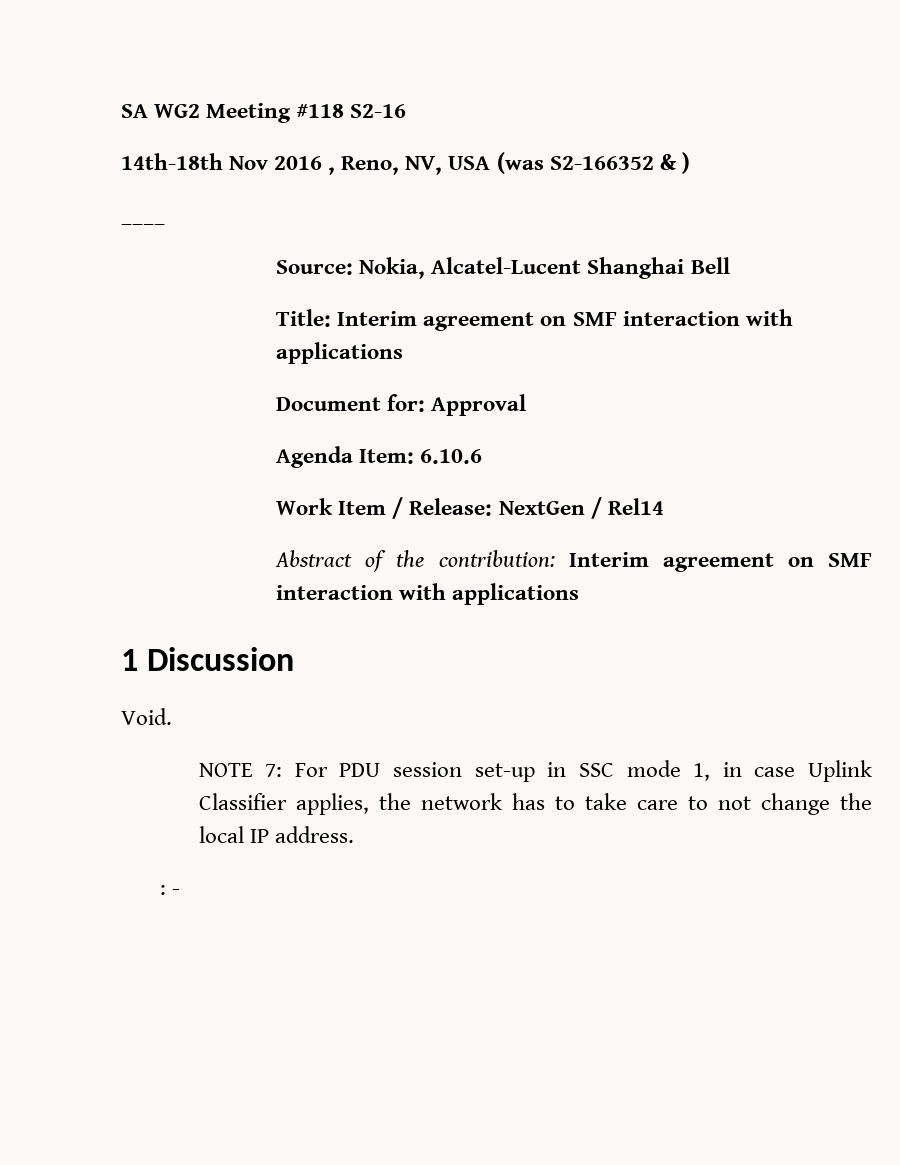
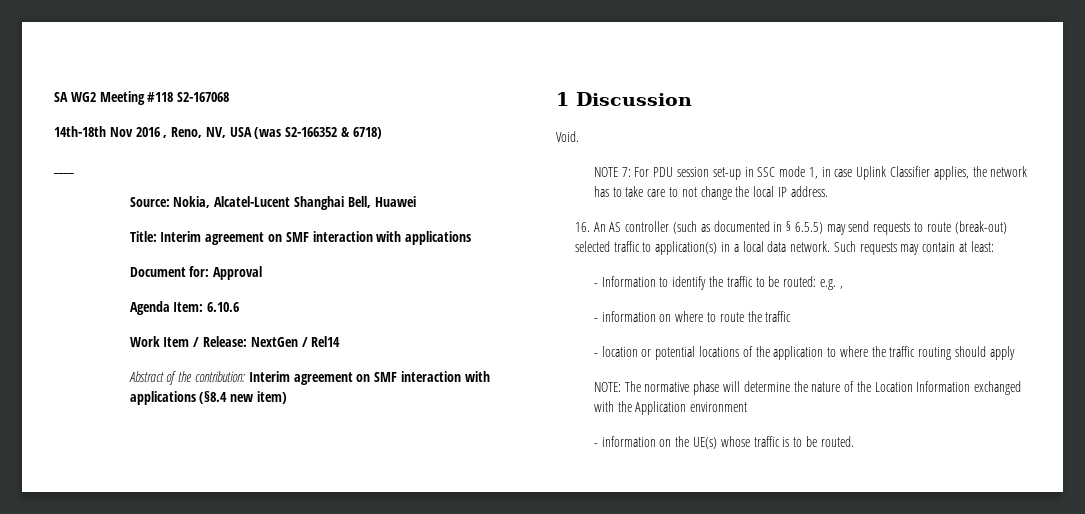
- SA WG2 Meeting #118 S2-16
+ SA WG2 Meeting #118 S2-167068
- 14th-18th Nov 2016 , Reno, NV, USA (was S2-166352 & )
+ 14th-18th Nov 2016 , Reno, NV, USA (was S2-166352 & 6718)
- Source: Nokia, Alcatel-Lucent Shanghai Bell
+ Source: Nokia, Alcatel-Lucent Shanghai Bell, Huawei
- Abstract of the contribution: Interim agreement on SMF interaction with applications
+ Abstract of the contribution: Interim agreement on SMF interaction with applications (§8.4 new item)
- : -
+ 16. An AS controller (such as documented in § 6.5.5) may send requests to route (break-out) selected traffic to application(s) in a local data network. Such requests may contain at least:
+ - Information to identify the traffic to be routed: e.g. ,
+ - information on where to route the traffic
+ - location or potential locations of the application to where the traffic routing should apply
+ NOTE: The normative phase will determine the nature of the Location Information exchanged with the Application environment
+ - information on the UE(s) whose traffic is to be routed.

